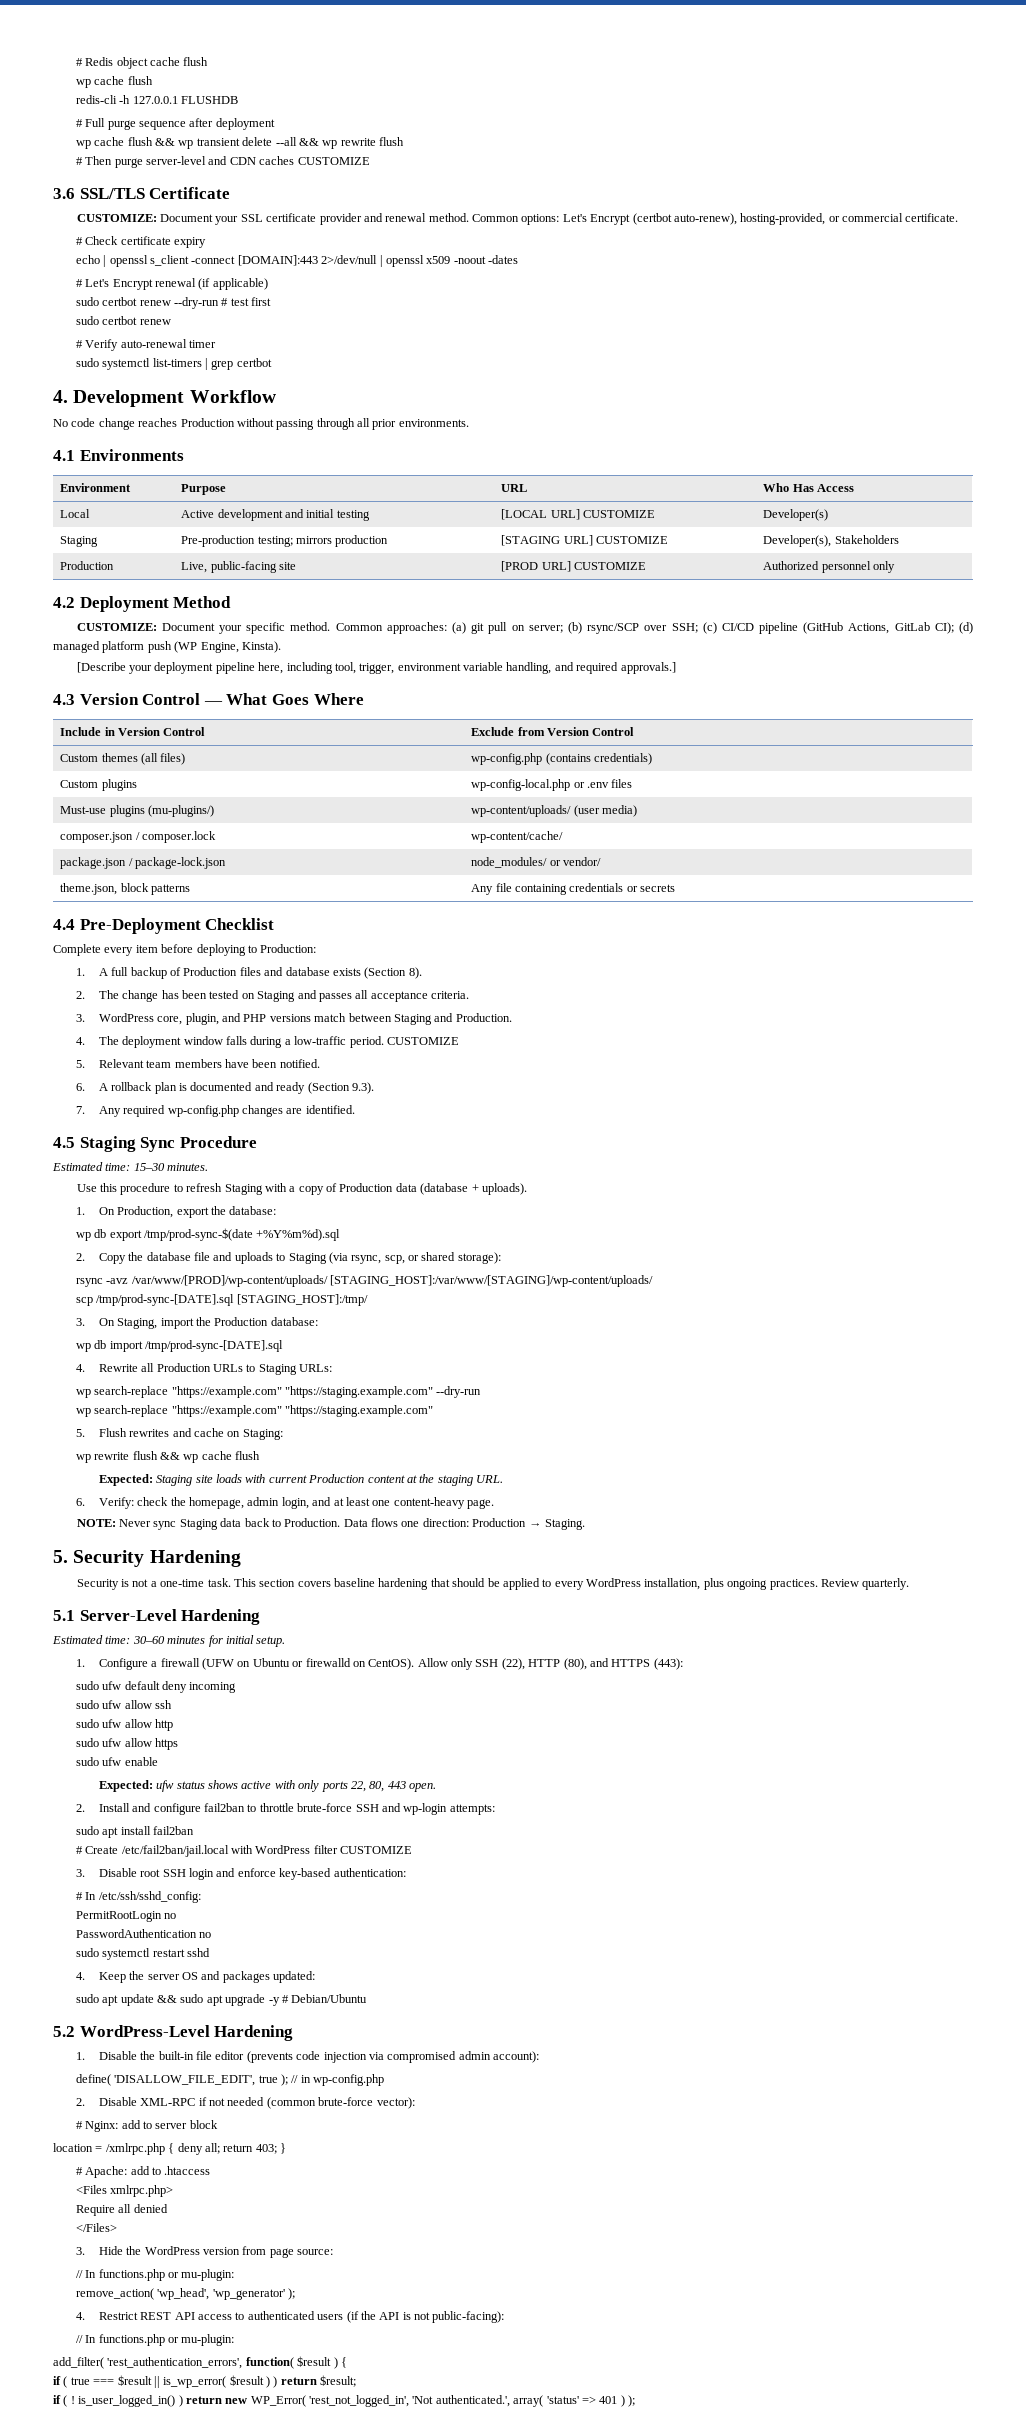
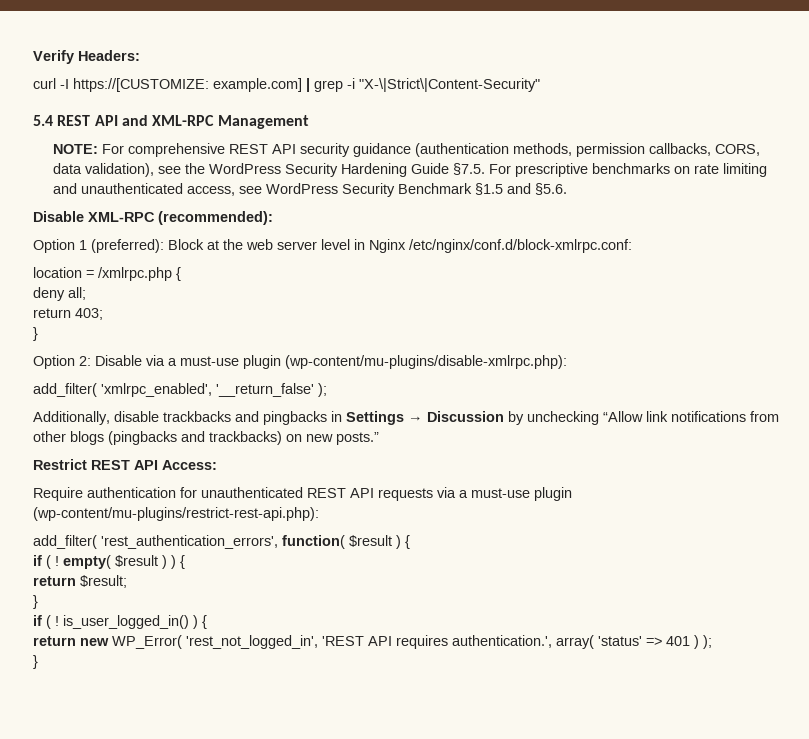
- # Redis object cache flush
- wp cache flush
- redis-cli -h 127.0.0.1 FLUSHDB
- # Full purge sequence after deployment
- wp cache flush && wp transient delete --all && wp rewrite flush
- # Then purge server-level and CDN caches CUSTOMIZE
- 3.6 SSL/TLS Certificate
- CUSTOMIZE: Document your SSL certificate provider and renewal method. Common options: Let's Encrypt (certbot auto-renew), hosting-provided, or commercial certificate.
- # Check certificate expiry
- echo | openssl s_client -connect [DOMAIN]:443 2>/dev/null | openssl x509 -noout -dates
- # Let's Encrypt renewal (if applicable)
- sudo certbot renew --dry-run # test first
- sudo certbot renew
- # Verify auto-renewal timer
- sudo systemctl list-timers | grep certbot
- 4. Development Workflow
- No code change reaches Production without passing through all prior environments.
- 4.1 Environments
- Environment | Purpose | URL | Who Has Access
- Local | Active development and initial testing | [LOCAL URL] CUSTOMIZE | Developer(s)
- Staging | Pre-production testing; mirrors production | [STAGING URL] CUSTOMIZE | Developer(s), Stakeholders
- Production | Live, public-facing site | [PROD URL] CUSTOMIZE | Authorized personnel only
- 4.2 Deployment Method
- CUSTOMIZE: Document your specific method. Common approaches: (a) git pull on server; (b) rsync/SCP over SSH; (c) CI/CD pipeline (GitHub Actions, GitLab CI); (d) managed platform push (WP Engine, Kinsta).
- [Describe your deployment pipeline here, including tool, trigger, environment variable handling, and required approvals.]
- 4.3 Version Control — What Goes Where
- Include in Version Control | Exclude from Version Control
- Custom themes (all files) | wp-config.php (contains credentials)
- Custom plugins | wp-config-local.php or .env files
- Must-use plugins (mu-plugins/) | wp-content/uploads/ (user media)
- composer.json / composer.lock | wp-content/cache/
- package.json / package-lock.json | node_modules/ or vendor/
- theme.json, block patterns | Any file containing credentials or secrets
- 4.4 Pre-Deployment Checklist
- Complete every item before deploying to Production:
- 1. A full backup of Production files and database exists (Section 8).
- 2. The change has been tested on Staging and passes all acceptance criteria.
- 3. WordPress core, plugin, and PHP versions match between Staging and Production.
- 4. The deployment window falls during a low-traffic period. CUSTOMIZE
- 5. Relevant team members have been notified.
- 6. A rollback plan is documented and ready (Section 9.3).
- 7. Any required wp-config.php changes are identified.
- 4.5 Staging Sync Procedure
- Estimated time: 15–30 minutes.
- Use this procedure to refresh Staging with a copy of Production data (database + uploads).
- 1. On Production, export the database:
- wp db export /tmp/prod-sync-$(date +%Y%m%d).sql
- 2. Copy the database file and uploads to Staging (via rsync, scp, or shared storage):
- rsync -avz /var/www/[PROD]/wp-content/uploads/ [STAGING_HOST]:/var/www/[STAGING]/wp-content/uploads/
- scp /tmp/prod-sync-[DATE].sql [STAGING_HOST]:/tmp/
- 3. On Staging, import the Production database:
- wp db import /tmp/prod-sync-[DATE].sql
- 4. Rewrite all Production URLs to Staging URLs:
- wp search-replace "https://example.com" "https://staging.example.com" --dry-run
- wp search-replace "https://example.com" "https://staging.example.com"
- 5. Flush rewrites and cache on Staging:
- wp rewrite flush && wp cache flush
- Expected: Staging site loads with current Production content at the staging URL.
- 6. Verify: check the homepage, admin login, and at least one content-heavy page.
- NOTE: Never sync Staging data back to Production. Data flows one direction: Production → Staging.
- 5. Security Hardening
- Security is not a one-time task. This section covers baseline hardening that should be applied to every WordPress installation, plus ongoing practices. Review quarterly.
- 5.1 Server-Level Hardening
- Estimated time: 30–60 minutes for initial setup.
- 1. Configure a firewall (UFW on Ubuntu or firewalld on CentOS). Allow only SSH (22), HTTP (80), and HTTPS (443):
- sudo ufw default deny incoming
- sudo ufw allow ssh
- sudo ufw allow http
- sudo ufw allow https
- sudo ufw enable
- Expected: ufw status shows active with only ports 22, 80, 443 open.
- 2. Install and configure fail2ban to throttle brute-force SSH and wp-login attempts:
- sudo apt install fail2ban
- # Create /etc/fail2ban/jail.local with WordPress filter CUSTOMIZE
- 3. Disable root SSH login and enforce key-based authentication:
- # In /etc/ssh/sshd_config:
- PermitRootLogin no
- PasswordAuthentication no
- sudo systemctl restart sshd
- 4. Keep the server OS and packages updated:
- sudo apt update && sudo apt upgrade -y # Debian/Ubuntu
- 5.2 WordPress-Level Hardening
- 1. Disable the built-in file editor (prevents code injection via compromised admin account):
- define( 'DISALLOW_FILE_EDIT', true ); // in wp-config.php
- 2. Disable XML-RPC if not needed (common brute-force vector):
- # Nginx: add to server block
+ Verify Headers:
+ curl -I https://[CUSTOMIZE: example.com] | grep -i "X-\|Strict\|Content-Security"
+ 5.4 REST API and XML-RPC Management
+ NOTE: For comprehensive REST API security guidance (authentication methods, permission callbacks, CORS, data validation), see the WordPress Security Hardening Guide §7.5. For prescriptive benchmarks on rate limiting and unauthenticated access, see WordPress Security Benchmark §1.5 and §5.6.
+ Disable XML-RPC (recommended):
+ Option 1 (preferred): Block at the web server level in Nginx /etc/nginx/conf.d/block-xmlrpc.conf:
- location = /xmlrpc.php { deny all; return 403; }
- # Apache: add to .htaccess
- <Files xmlrpc.php>
- Require all denied
- </Files>
- 3. Hide the WordPress version from page source:
- // In functions.php or mu-plugin:
- remove_action( 'wp_head', 'wp_generator' );
- 4. Restrict REST API access to authenticated users (if the API is not public-facing):
- // In functions.php or mu-plugin:
+ location = /xmlrpc.php {
+ deny all;
+ return 403;
+ }
+ Option 2: Disable via a must-use plugin (wp-content/mu-plugins/disable-xmlrpc.php):
+ add_filter( 'xmlrpc_enabled', '__return_false' );
+ Additionally, disable trackbacks and pingbacks in Settings → Discussion by unchecking “Allow link notifications from other blogs (pingbacks and trackbacks) on new posts.”
+ Restrict REST API Access:
+ Require authentication for unauthenticated REST API requests via a must-use plugin (wp-content/mu-plugins/restrict-rest-api.php):
- if ( true === $result || is_wp_error( $result ) ) return $result;
+ if ( ! empty( $result ) ) {
+ return $result;
+ }
- if ( ! is_user_logged_in() ) return new WP_Error( 'rest_not_logged_in', 'Not authenticated.', array( 'status' => 401 ) );
+ if ( ! is_user_logged_in() ) {
+ return new WP_Error( 'rest_not_logged_in', 'REST API requires authentication.', array( 'status' => 401 ) );
+ }

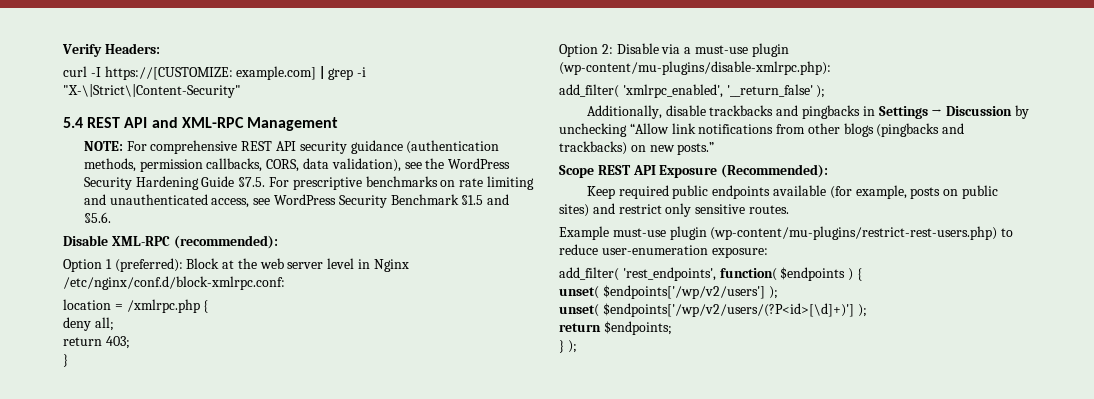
- Restrict REST API Access:
- Require authentication for unauthenticated REST API requests via a must-use plugin (wp-content/mu-plugins/restrict-rest-api.php):
- add_filter( 'rest_authentication_errors', function( $result ) {
- if ( ! empty( $result ) ) {
- return $result;
- }
- if ( ! is_user_logged_in() ) {
- return new WP_Error( 'rest_not_logged_in', 'REST API requires authentication.', array( 'status' => 401 ) );
- }
+ Scope REST API Exposure (Recommended):
+ Keep required public endpoints available (for example, posts on public sites) and restrict only sensitive routes.
+ Example must-use plugin (wp-content/mu-plugins/restrict-rest-users.php) to reduce user-enumeration exposure:
+ add_filter( 'rest_endpoints', function( $endpoints ) {
+ unset( $endpoints['/wp/v2/users'] );
+ unset( $endpoints['/wp/v2/users/(?P<id>[\d]+)'] );
+ return $endpoints;
+ } );

